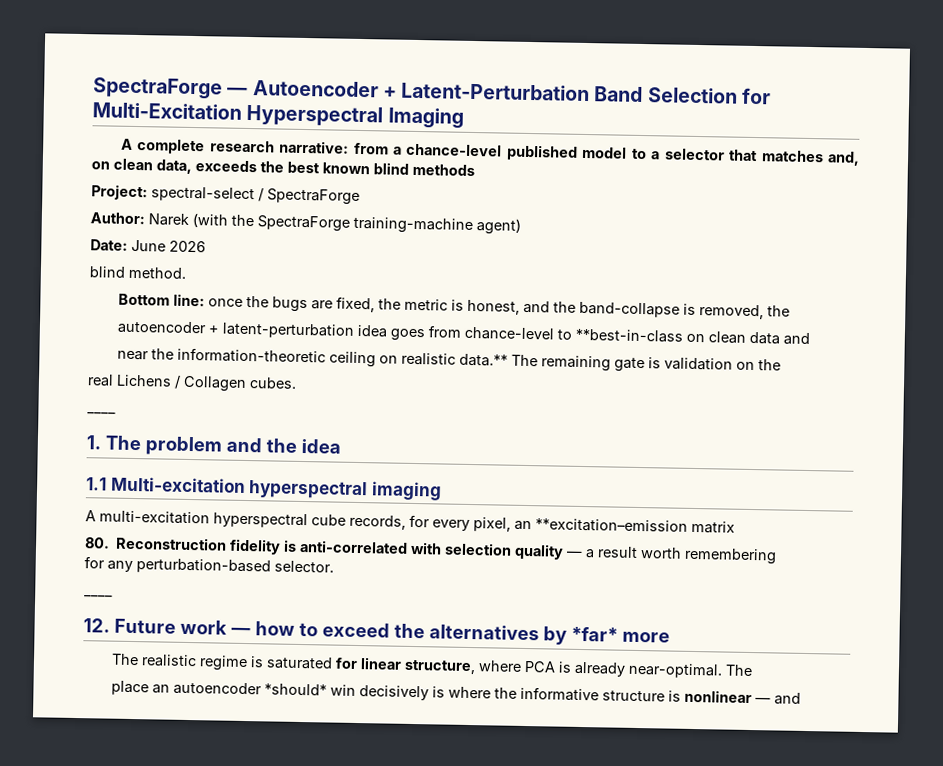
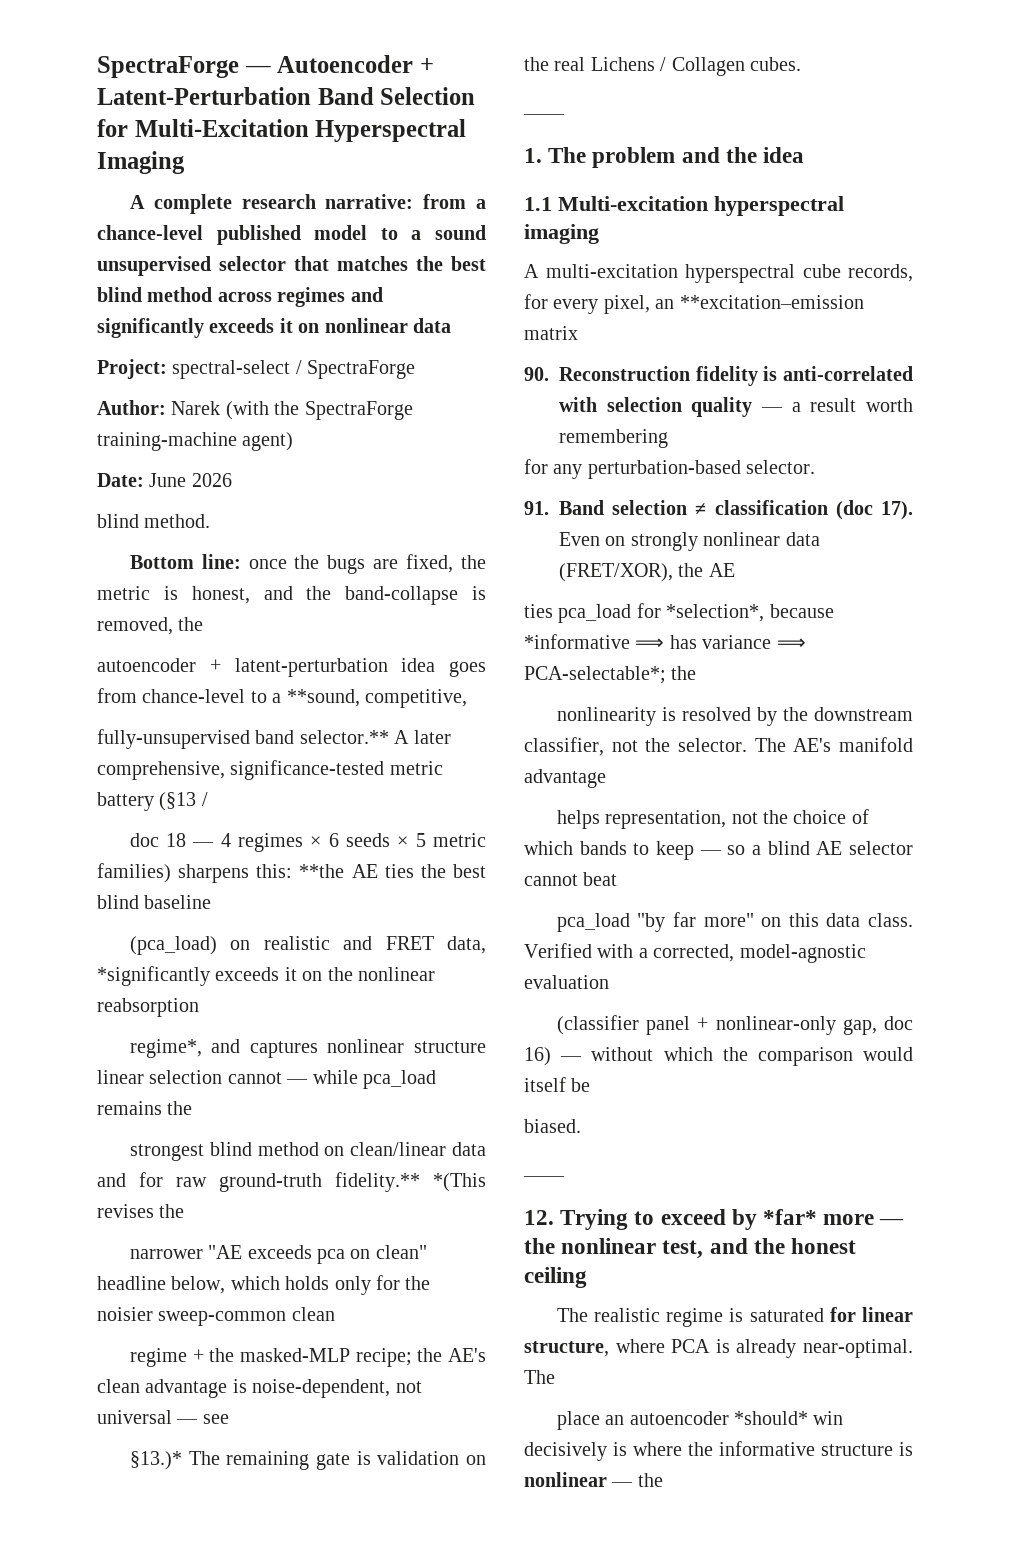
- A complete research narrative: from a chance-level published model to a selector that matches and, on clean data, exceeds the best known blind methods
+ A complete research narrative: from a chance-level published model to a sound unsupervised selector that matches the best blind method across regimes and significantly exceeds it on nonlinear data
- autoencoder + latent-perturbation idea goes from chance-level to **best-in-class on clean data and
- near the information-theoretic ceiling on realistic data.** The remaining gate is validation on the
- real Lichens / Collagen cubes.
+ autoencoder + latent-perturbation idea goes from chance-level to a **sound, competitive,
+ fully-unsupervised band selector.** A later comprehensive, significance-tested metric battery (§13 /
+ doc 18 — 4 regimes × 6 seeds × 5 metric families) sharpens this: **the AE ties the best blind baseline
+ (pca_load) on realistic and FRET data, *significantly exceeds it on the nonlinear reabsorption
+ regime*, and captures nonlinear structure linear selection cannot — while pca_load remains the
+ strongest blind method on clean/linear data and for raw ground-truth fidelity.** *(This revises the
+ narrower "AE exceeds pca on clean" headline below, which holds only for the noisier sweep-common clean
+ regime + the masked-MLP recipe; the AE's clean advantage is noise-dependent, not universal — see
+ §13.)* The remaining gate is validation on the real Lichens / Collagen cubes.
- 80. Reconstruction fidelity is anti-correlated with selection quality — a result worth remembering
+ 90. Reconstruction fidelity is anti-correlated with selection quality — a result worth remembering
  for any perturbation-based selector.
+ 91. Band selection ≠ classification (doc 17). Even on strongly nonlinear data (FRET/XOR), the AE
+ ties pca_load for *selection*, because *informative ⟹ has variance ⟹ PCA-selectable*; the
+ nonlinearity is resolved by the downstream classifier, not the selector. The AE's manifold advantage
+ helps representation, not the choice of which bands to keep — so a blind AE selector cannot beat
+ pca_load "by far more" on this data class. Verified with a corrected, model-agnostic evaluation
+ (classifier panel + nonlinear-only gap, doc 16) — without which the comparison would itself be
+ biased.
  ____
- 12. Future work — how to exceed the alternatives by *far* more
+ 12. Trying to exceed by *far* more — the nonlinear test, and the honest ceiling
- place an autoencoder *should* win decisively is where the informative structure is nonlinear — and
+ place an autoencoder *should* win decisively is where the informative structure is nonlinear — the

